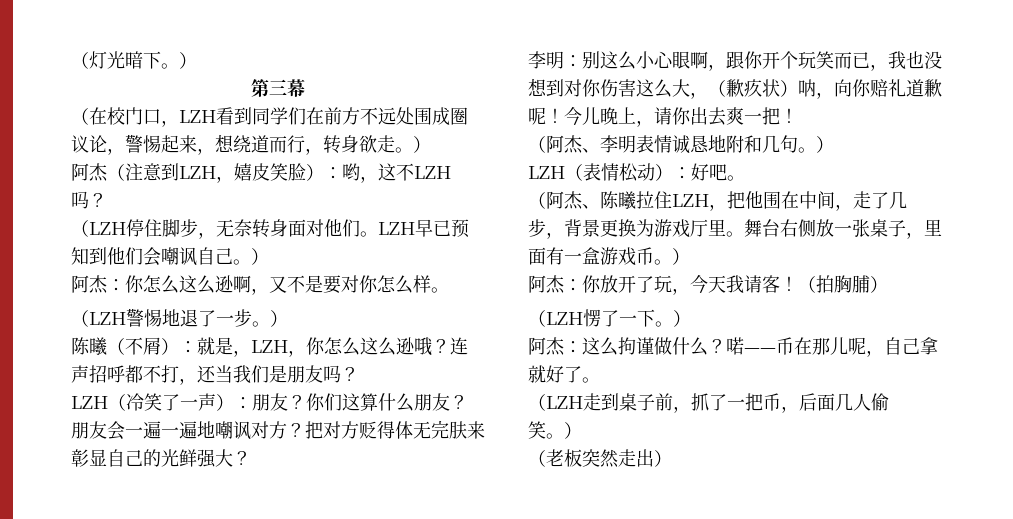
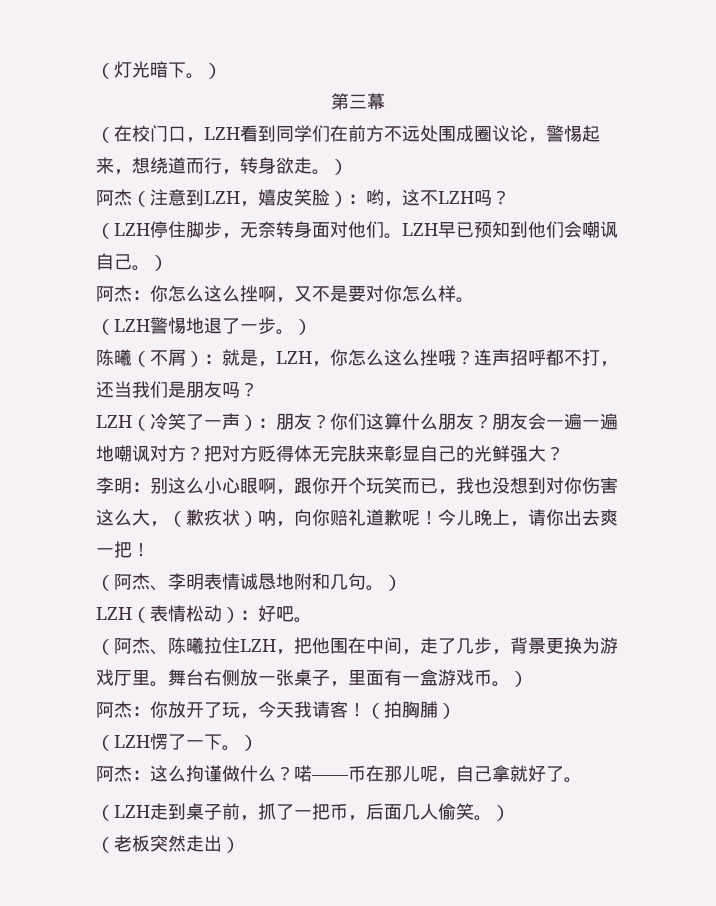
- 阿杰：你怎么这么逊啊，又不是要对你怎么样。
+ 阿杰：你怎么这么挫啊，又不是要对你怎么样。
- 陈曦（不屑）：就是，LZH，你怎么这么逊哦？
+ 陈曦（不屑）：就是，LZH，你怎么这么挫哦？

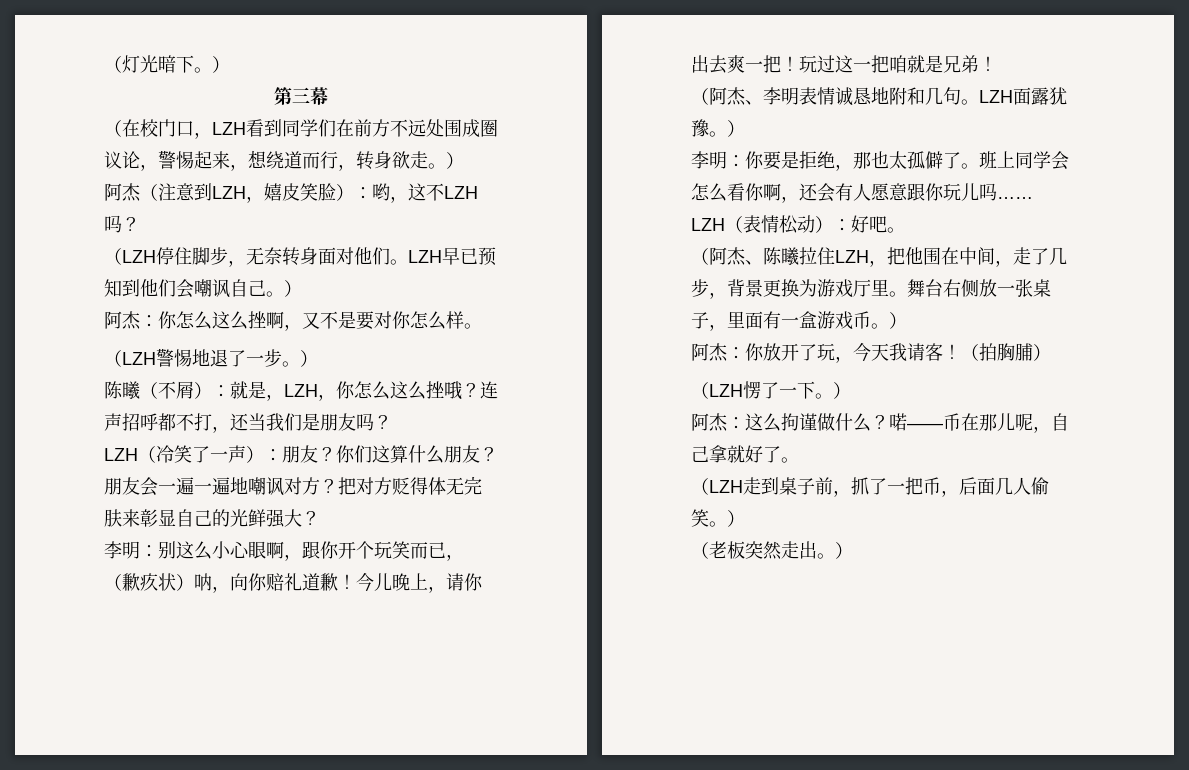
- 李明：别这么小心眼啊，跟你开个玩笑而已，我也没想到对你伤害这么大，（歉疚状）呐，向你赔礼道歉呢！
+ 李明：别这么小心眼啊，跟你开个玩笑而已，（歉疚状）呐，向你赔礼道歉！
+ 玩过这一把咱就是兄弟！
- （阿杰、李明表情诚恳地附和几句。）
+ （阿杰、李明表情诚恳地附和几句。LZH面露犹豫。）
+ 李明：你要是拒绝，那也太孤僻了。班上同学会怎么看你啊，还会有人愿意跟你玩儿吗……
- （老板突然走出）
+ （老板突然走出。）

